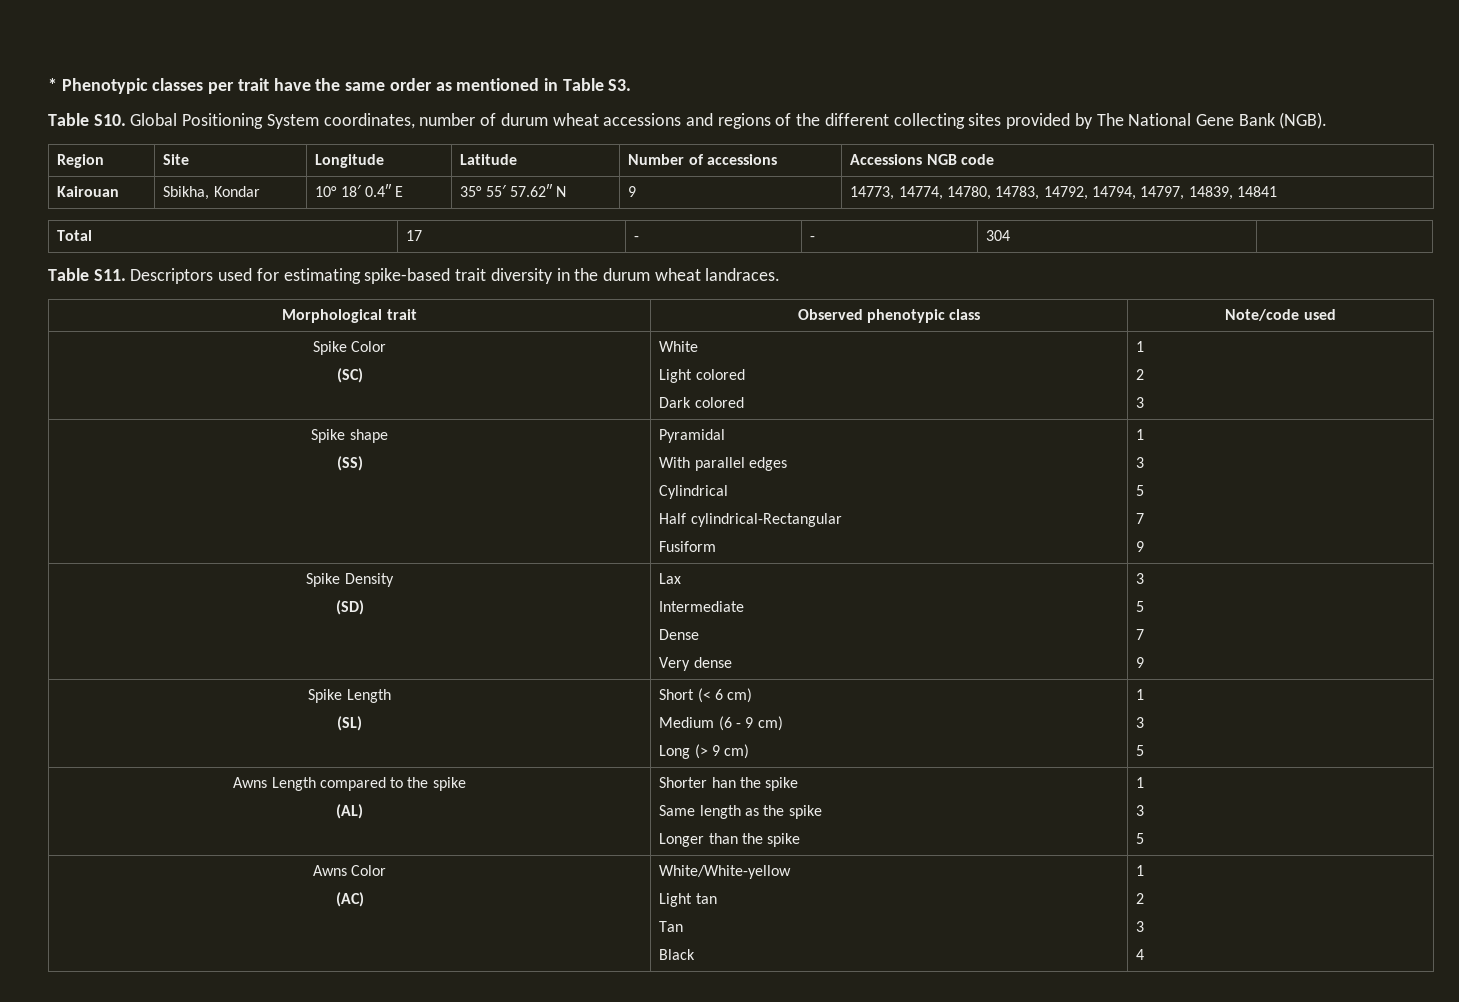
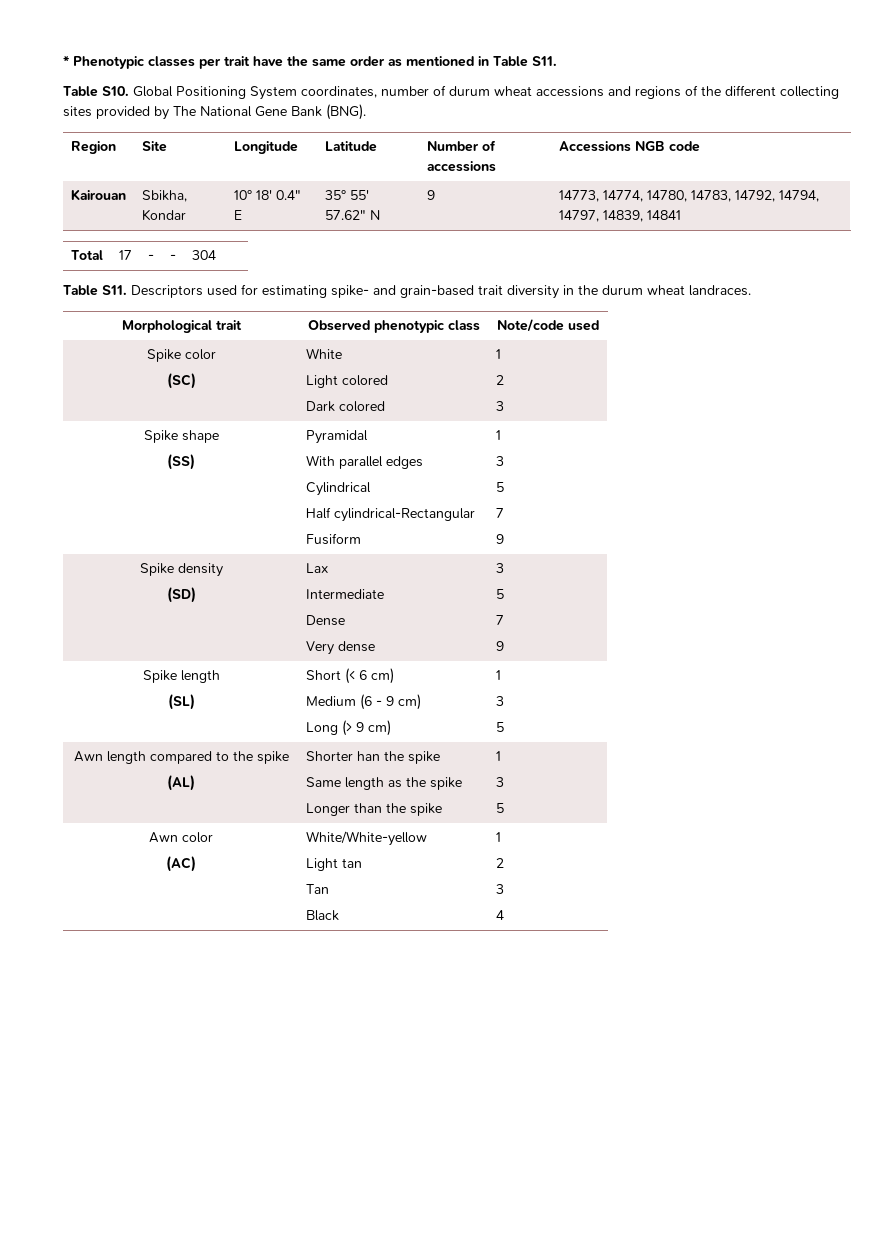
- * Phenotypic classes per trait have the same order as mentioned in Table S3.
+ * Phenotypic classes per trait have the same order as mentioned in Table S11.
- Table S10. Global Positioning System coordinates, number of durum wheat accessions and regions of the different collecting sites provided by The National Gene Bank (NGB).
+ Table S10. Global Positioning System coordinates, number of durum wheat accessions and regions of the different collecting sites provided by The National Gene Bank (BNG).
- Table S11. Descriptors used for estimating spike-based trait diversity in the durum wheat landraces.
+ Table S11. Descriptors used for estimating spike- and grain-based trait diversity in the durum wheat landraces.
- Spike Color
+ Spike color
- Spike Density
+ Spike density
- Spike Length
+ Spike length
- Awns Length compared to the spike
+ Awn length compared to the spike
- Awns Color
+ Awn color

